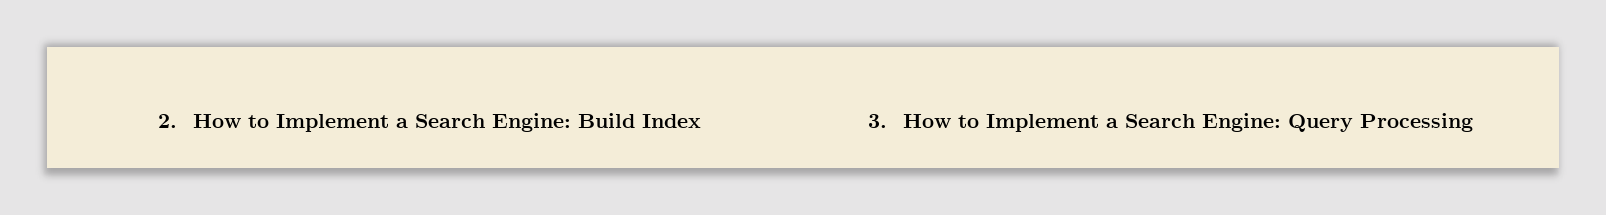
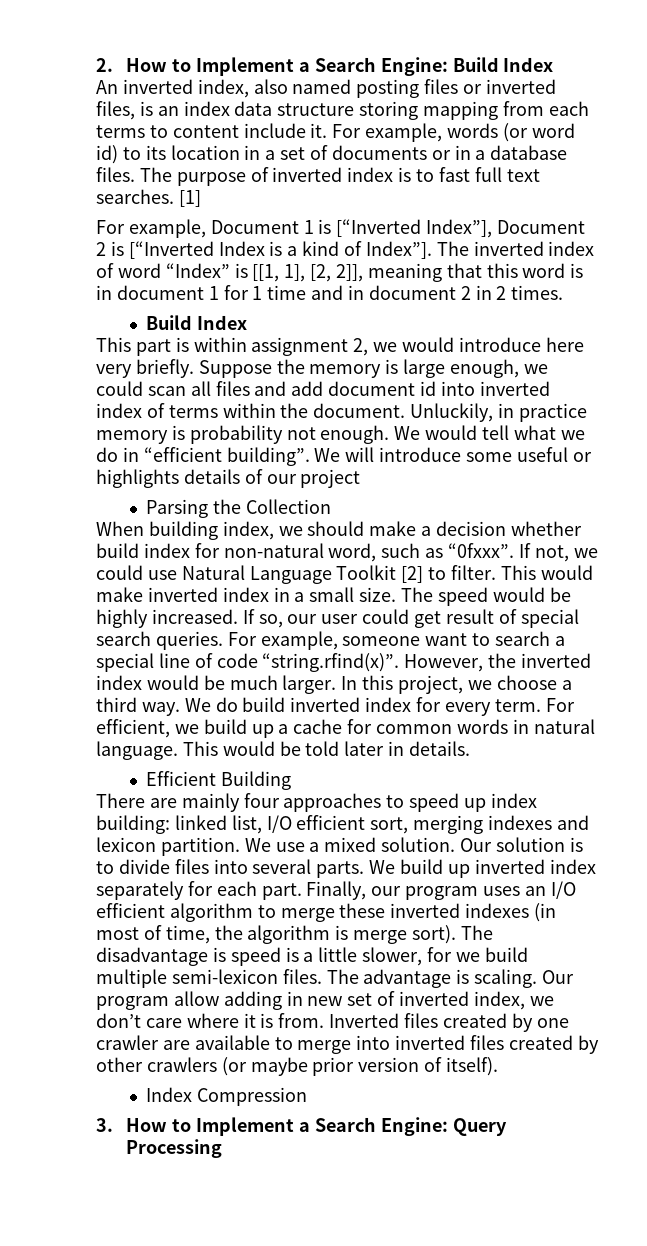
+ An inverted index, also named posting files or inverted files, is an index data structure storing mapping from each terms to content include it. For example, words (or word id) to its location in a set of documents or in a database files. The purpose of inverted index is to fast full text searches. [1]
+ For example, Document 1 is [“Inverted Index”], Document 2 is [“Inverted Index is a kind of Index”]. The inverted index of word “Index” is [[1, 1], [2, 2]], meaning that this word is in document 1 for 1 time and in document 2 in 2 times.
+ Build Index
+ This part is within assignment 2, we would introduce here very briefly. Suppose the memory is large enough, we could scan all files and add document id into inverted index of terms within the document. Unluckily, in practice memory is probability not enough. We would tell what we do in “efficient building”. We will introduce some useful or highlights details of our project
+ Parsing the Collection
+ When building index, we should make a decision whether build index for non-natural word, such as “0fxxx”. If not, we could use Natural Language Toolkit [2] to filter. This would make inverted index in a small size. The speed would be highly increased. If so, our user could get result of special search queries. For example, someone want to search a special line of code “string.rfind(x)”. However, the inverted index would be much larger. In this project, we choose a third way. We do build inverted index for every term. For efficient, we build up a cache for common words in natural language. This would be told later in details.
+ Efficient Building
+ There are mainly four approaches to speed up index building: linked list, I/O efficient sort, merging indexes and lexicon partition. We use a mixed solution. Our solution is to divide files into several parts. We build up inverted index separately for each part. Finally, our program uses an I/O efficient algorithm to merge these inverted indexes (in most of time, the algorithm is merge sort). The disadvantage is speed is a little slower, for we build multiple semi-lexicon files. The advantage is scaling. Our program allow adding in new set of inverted index, we don’t care where it is from. Inverted files created by one crawler are available to merge into inverted files created by other crawlers (or maybe prior version of itself).
+ Index Compression

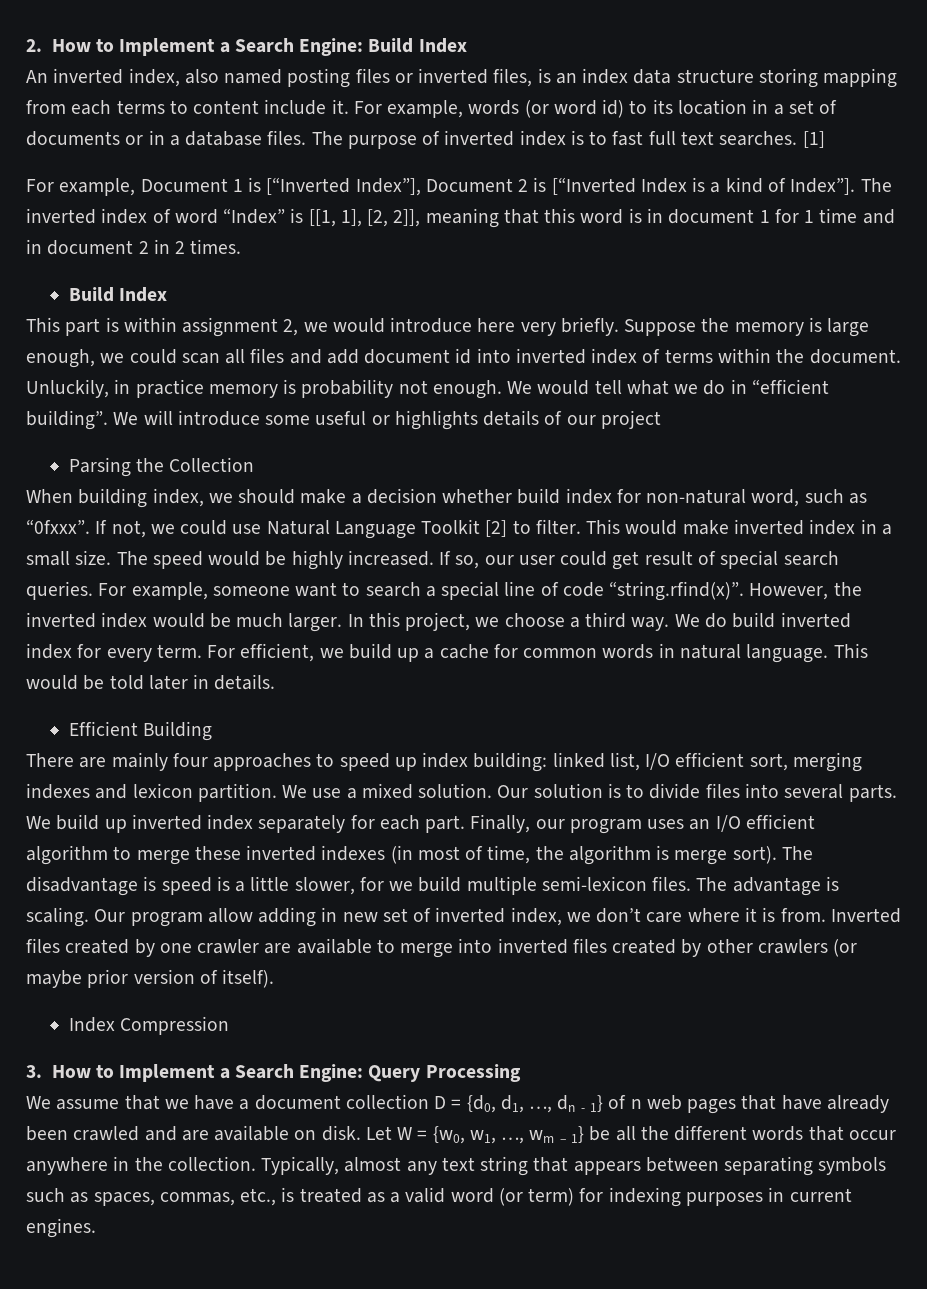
+ We assume that we have a document collection D = {d0, d1, …, dn - 1} of n web pages that have already been crawled and are available on disk. Let W = {w0, w1, …, wm – 1} be all the different words that occur anywhere in the collection. Typically, almost any text string that appears between separating symbols such as spaces, commas, etc., is treated as a valid word (or term) for indexing purposes in current engines.

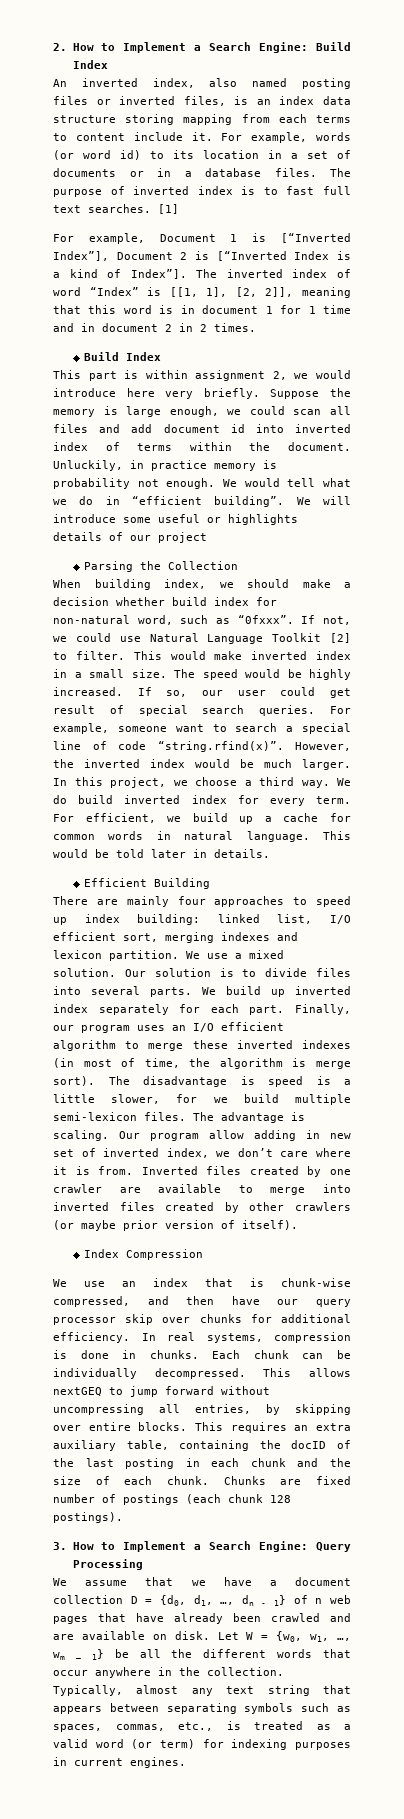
+ We use an index that is chunk-wise compressed, and then have our query processor skip over chunks for additional efficiency. In real systems, compression is done in chunks. Each chunk can be individually decompressed. This allows nextGEQ to jump forward without uncompressing all entries, by skipping over entire blocks. This requires an extra auxiliary table, containing the docID of the last posting in each chunk and the size of each chunk. Chunks are fixed number of postings (each chunk 128 postings).

